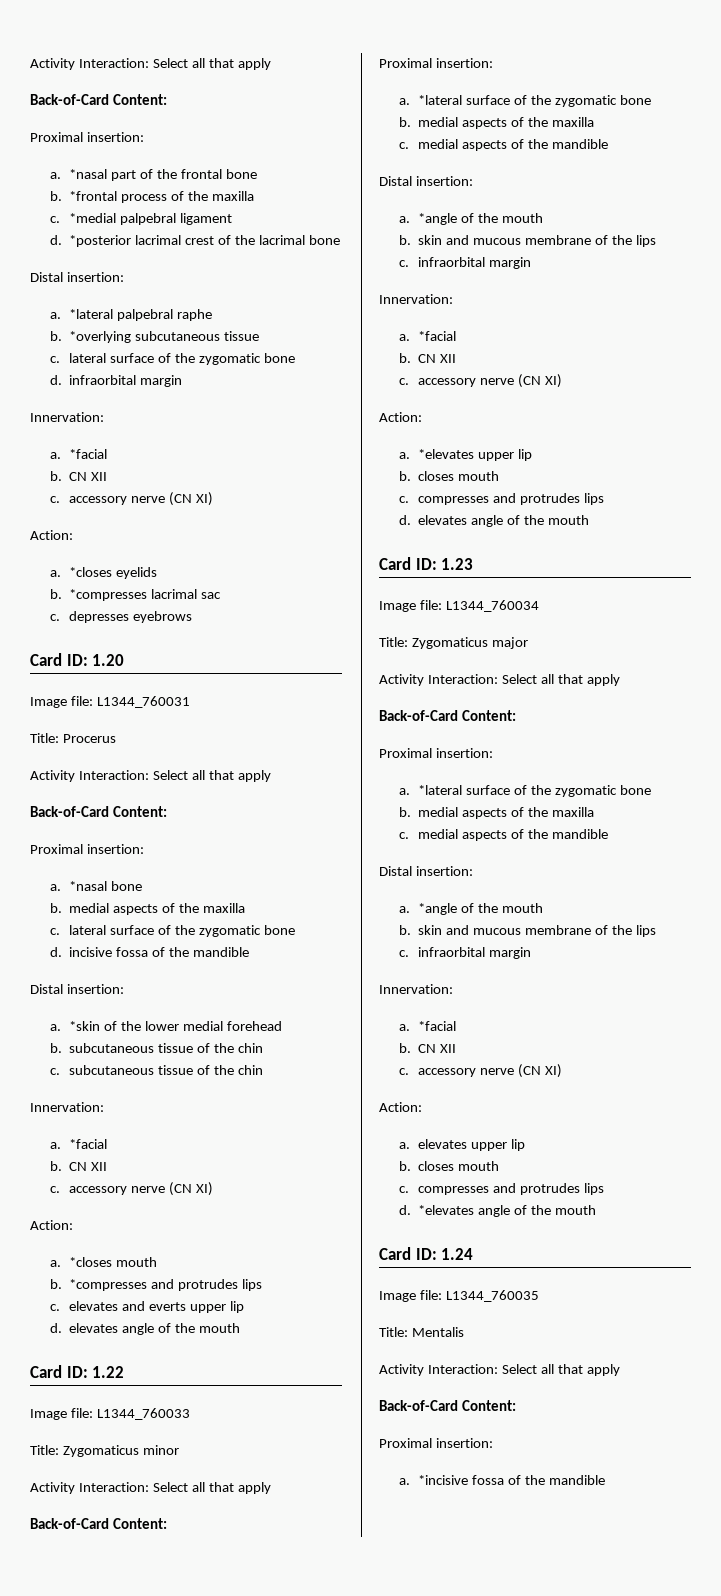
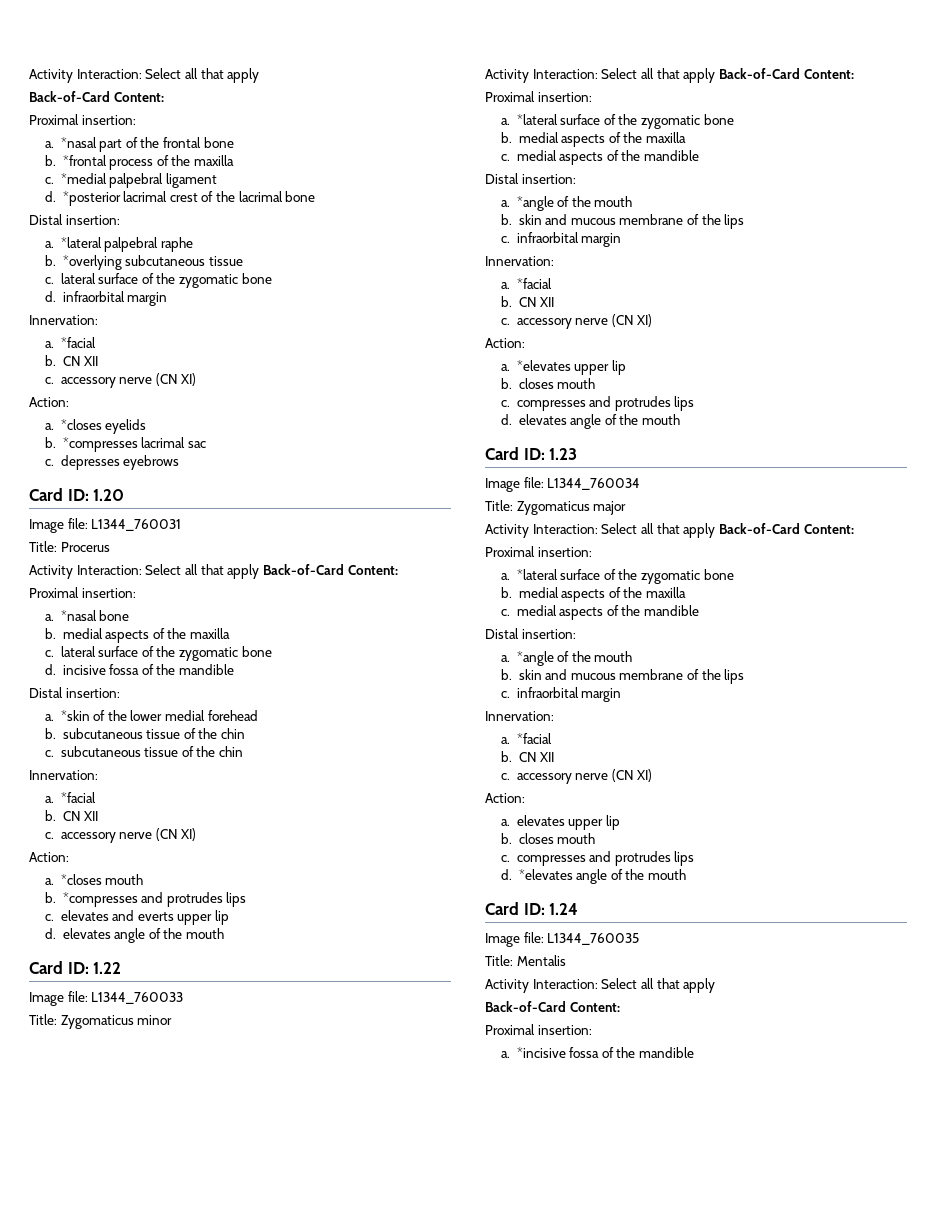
  Title: Procerus
- Activity Interaction: Select all that apply
- Back-of-Card Content:
+ Activity Interaction: Select all that apply Back-of-Card Content:
  Title: Zygomaticus minor
- Activity Interaction: Select all that apply
- Back-of-Card Content:
+ Activity Interaction: Select all that apply Back-of-Card Content:
  Title: Zygomaticus major
- Activity Interaction: Select all that apply
- Back-of-Card Content:
+ Activity Interaction: Select all that apply Back-of-Card Content:

